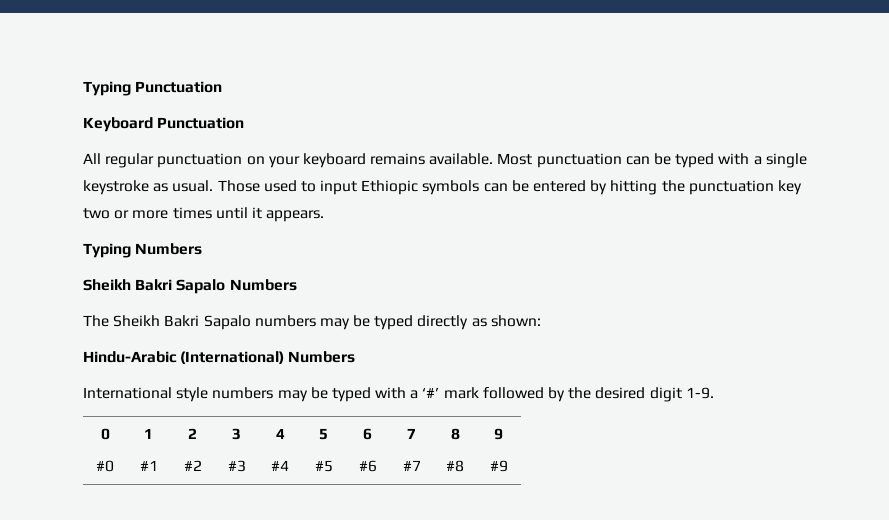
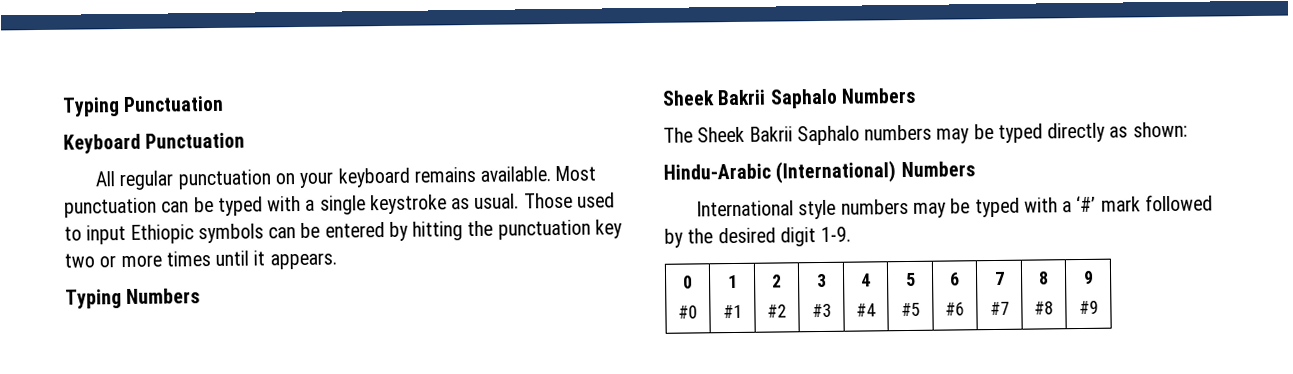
- Sheikh Bakri Sapalo Numbers
+ Sheek Bakrii Saphalo Numbers
- The Sheikh Bakri Sapalo numbers may be typed directly as shown:
+ The Sheek Bakrii Saphalo numbers may be typed directly as shown:

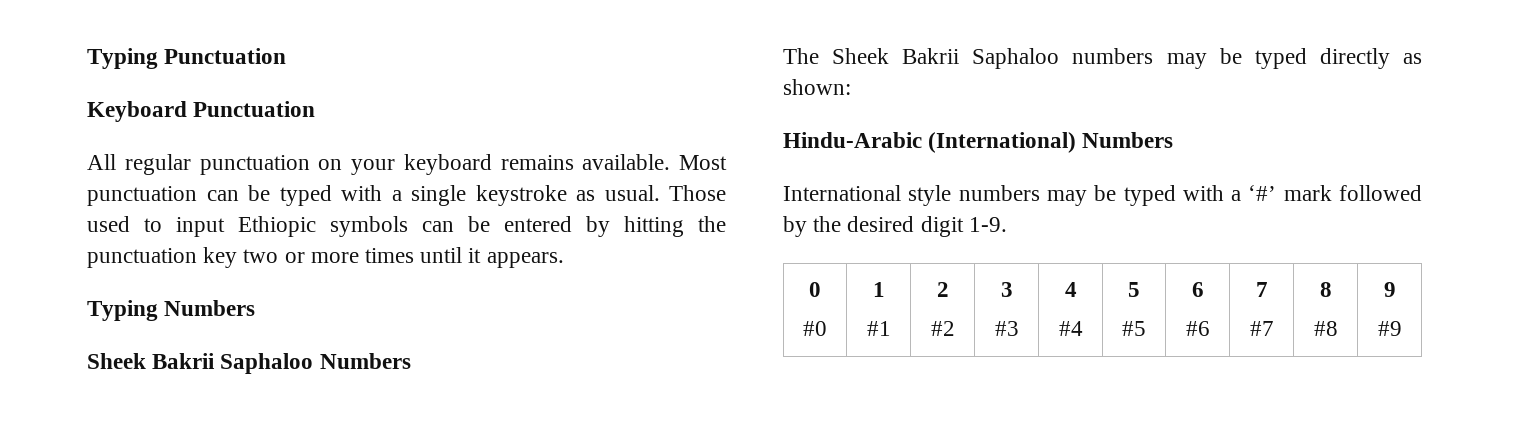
- Sheek Bakrii Saphalo Numbers
+ Sheek Bakrii Saphaloo Numbers
- The Sheek Bakrii Saphalo numbers may be typed directly as shown:
+ The Sheek Bakrii Saphaloo numbers may be typed directly as shown:

